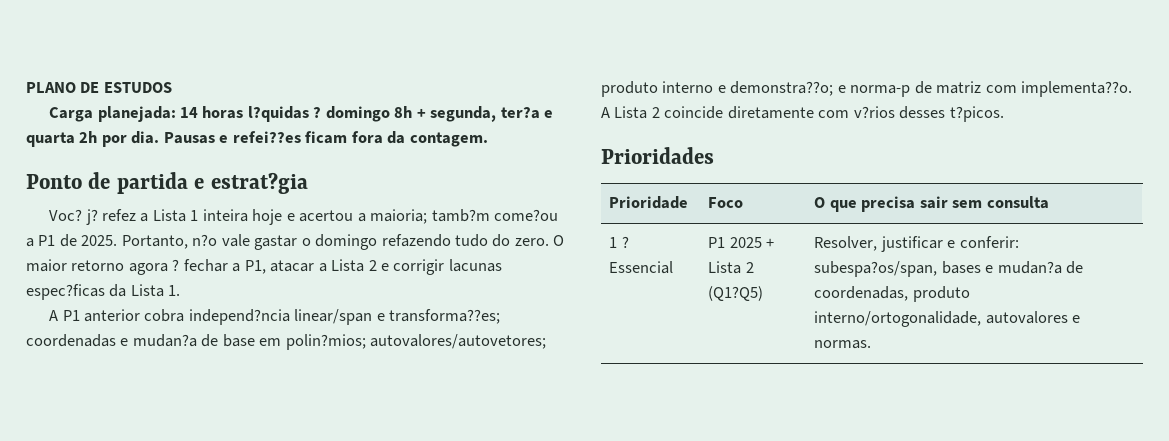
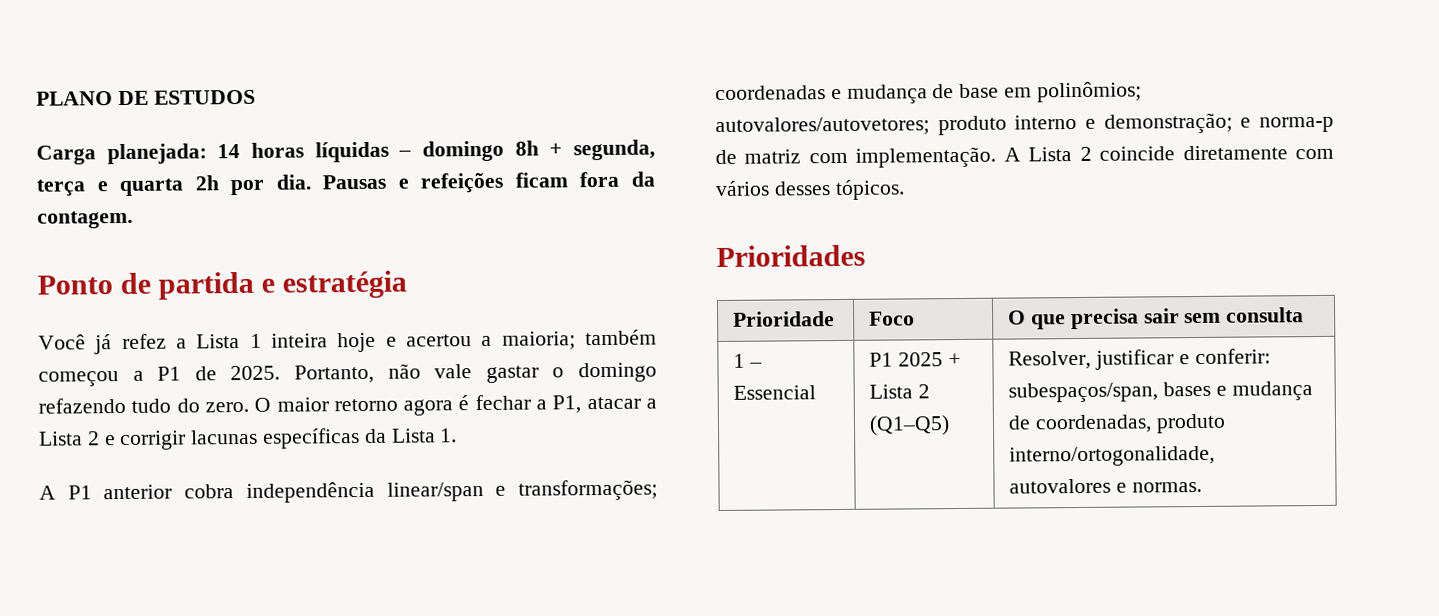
- Carga planejada: 14 horas l?quidas ? domingo 8h + segunda, ter?a e quarta 2h por dia.
+ Carga planejada: 14 horas líquidas – domingo 8h + segunda, terça e quarta 2h por dia.
- Pausas e refei??es ficam fora da contagem.
+ Pausas e refeições ficam fora da contagem.
- Ponto de partida e estrat?gia
- Voc? j? refez a Lista 1 inteira hoje e acertou a maioria; tamb?m come?ou a P1 de 2025.
+ Ponto de partida e estratégia
+ Você já refez a Lista 1 inteira hoje e acertou a maioria; também começou a P1 de 2025.
- Portanto, n?o vale gastar o domingo refazendo tudo do zero.
+ Portanto, não vale gastar o domingo refazendo tudo do zero.
- O maior retorno agora ? fechar a P1, atacar a Lista 2 e corrigir lacunas espec?ficas da Lista 1.
+ O maior retorno agora é fechar a P1, atacar a Lista 2 e corrigir lacunas específicas da Lista 1.
- A P1 anterior cobra independ?ncia linear/span e transforma??es; coordenadas e mudan?a de base em polin?mios; autovalores/autovetores; produto interno e demonstra??o; e norma-p de matriz com implementa??o.
+ A P1 anterior cobra independência linear/span e transformações; coordenadas e mudança de base em polinômios; autovalores/autovetores; produto interno e demonstração; e norma-p de matriz com implementação.
- A Lista 2 coincide diretamente com v?rios desses t?picos.
+ A Lista 2 coincide diretamente com vários desses tópicos.
- 1 ? Essencial | P1 2025 + Lista 2 (Q1?Q5) | Resolver, justificar e conferir: subespa?os/span, bases e mudan?a de coordenadas, produto interno/ortogonalidade, autovalores e normas.
+ 1 – Essencial | P1 2025 + Lista 2 (Q1–Q5) | Resolver, justificar e conferir: subespaços/span, bases e mudança de coordenadas, produto interno/ortogonalidade, autovalores e normas.

